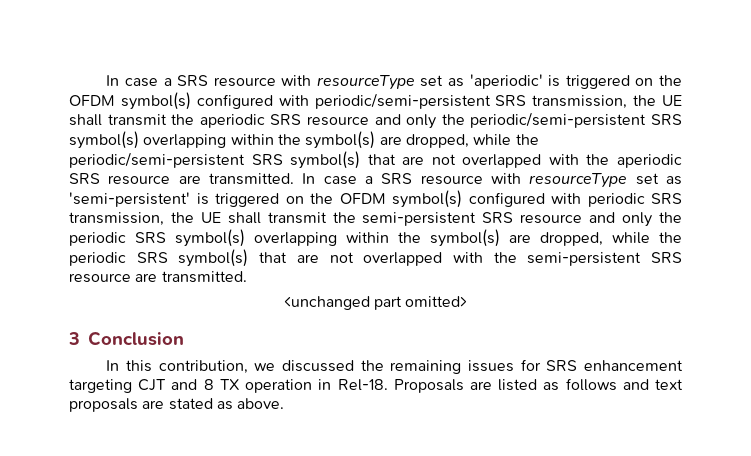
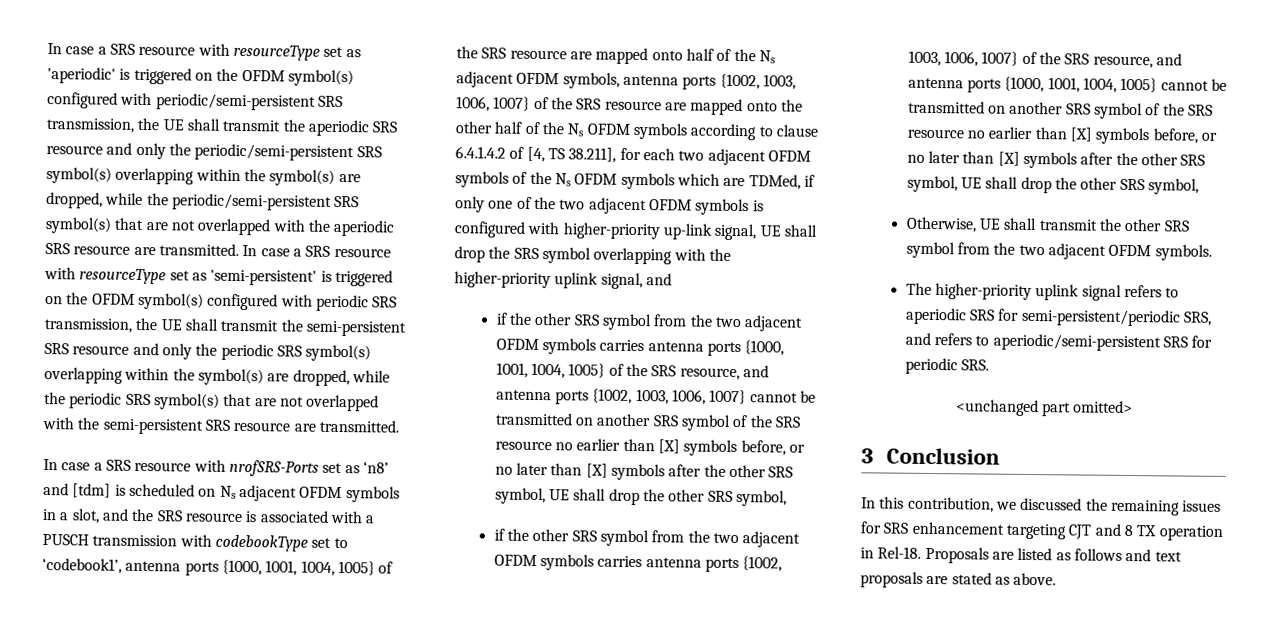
+ In case a SRS resource with nrofSRS-Ports set as ‘n8’ and [tdm] is scheduled on Ns adjacent OFDM symbols in a slot, and the SRS resource is associated with a PUSCH transmission with codebookType set to ‘codebook1’, antenna ports {1000, 1001, 1004, 1005} of the SRS resource are mapped onto half of the Ns adjacent OFDM symbols, antenna ports {1002, 1003, 1006, 1007} of the SRS resource are mapped onto the other half of the Ns OFDM symbols according to clause 6.4.1.4.2 of [4, TS 38.211], for each two adjacent OFDM symbols of the Ns OFDM symbols which are TDMed, if only one of the two adjacent OFDM symbols is configured with higher-priority up-link signal, UE shall drop the SRS symbol overlapping with the higher-priority uplink signal, and
+ if the other SRS symbol from the two adjacent OFDM symbols carries antenna ports {1000, 1001, 1004, 1005} of the SRS resource, and antenna ports {1002, 1003, 1006, 1007} cannot be transmitted on another SRS symbol of the SRS resource no earlier than [X] symbols before, or no later than [X] symbols after the other SRS symbol, UE shall drop the other SRS symbol,
+ if the other SRS symbol from the two adjacent OFDM symbols carries antenna ports {1002, 1003, 1006, 1007} of the SRS resource, and antenna ports {1000, 1001, 1004, 1005} cannot be transmitted on another SRS symbol of the SRS resource no earlier than [X] symbols before, or no later than [X] symbols after the other SRS symbol, UE shall drop the other SRS symbol,
+ Otherwise, UE shall transmit the other SRS symbol from the two adjacent OFDM symbols.
+ The higher-priority uplink signal refers to aperiodic SRS for semi-persistent/periodic SRS, and refers to aperiodic/semi-persistent SRS for periodic SRS.

